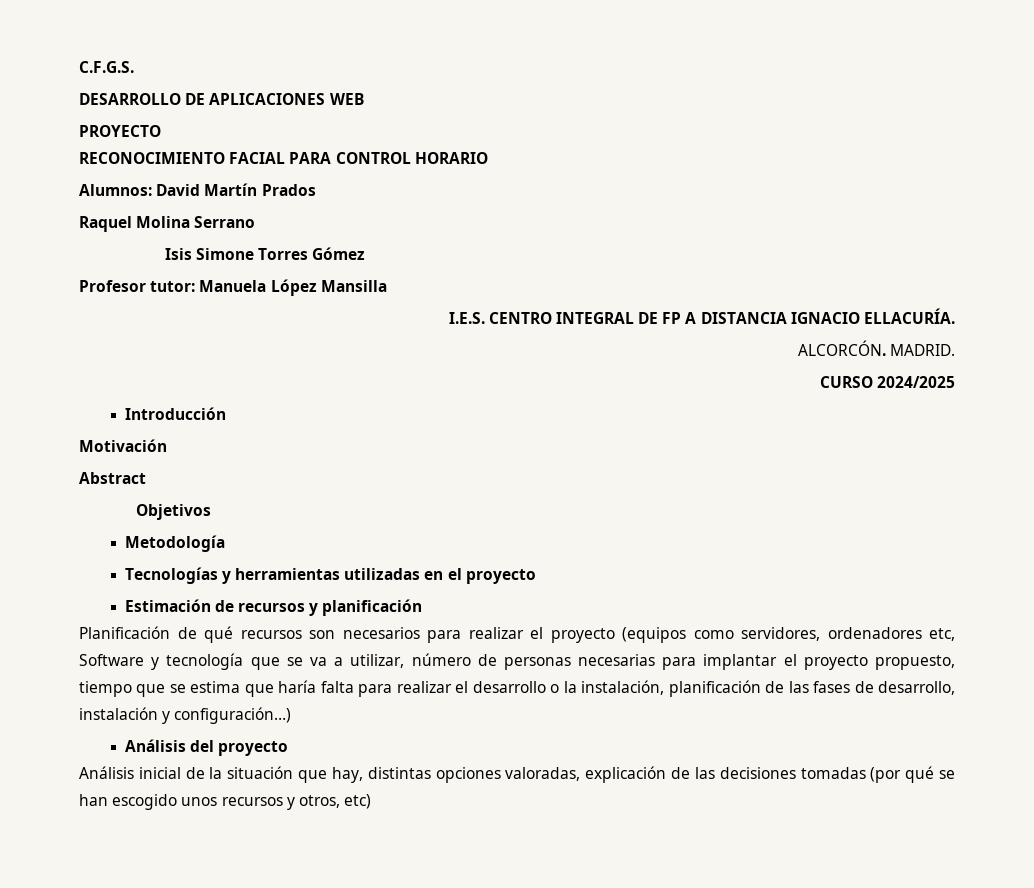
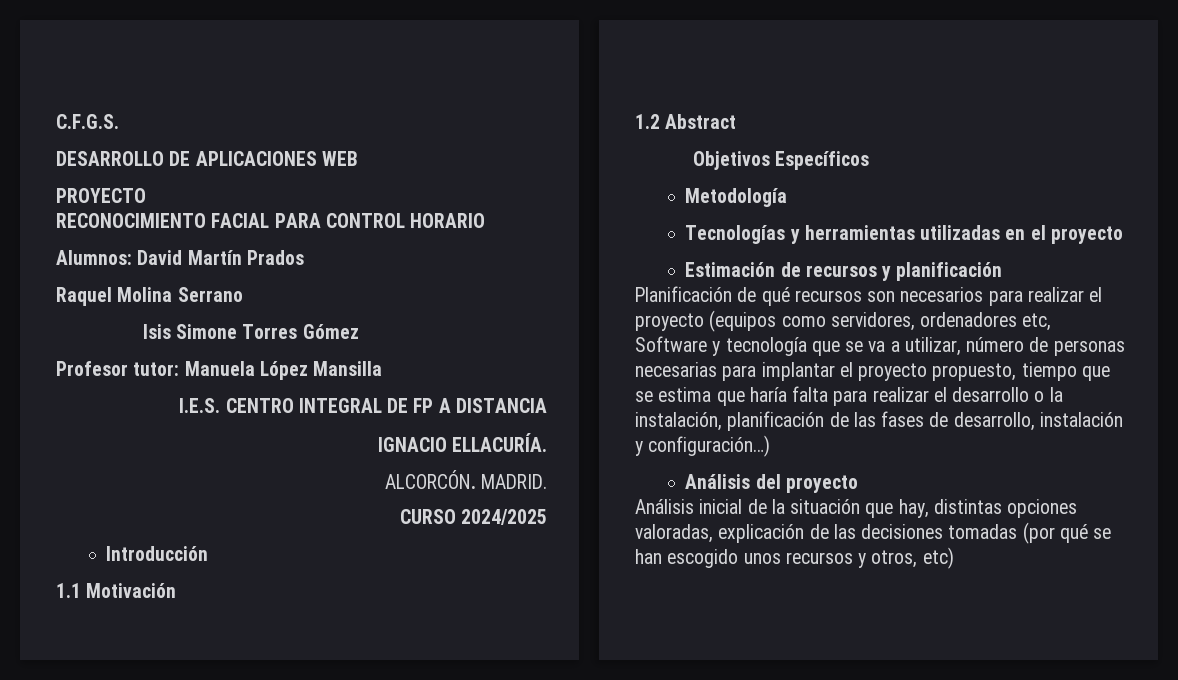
- I.E.S. CENTRO INTEGRAL DE FP A DISTANCIA IGNACIO ELLACURÍA.
+ I.E.S. CENTRO INTEGRAL DE FP A DISTANCIA
+ IGNACIO ELLACURÍA.
- Motivación
+ 1.1 Motivación
- Abstract
+ 1.2 Abstract
- Objetivos
+ Objetivos Específicos

